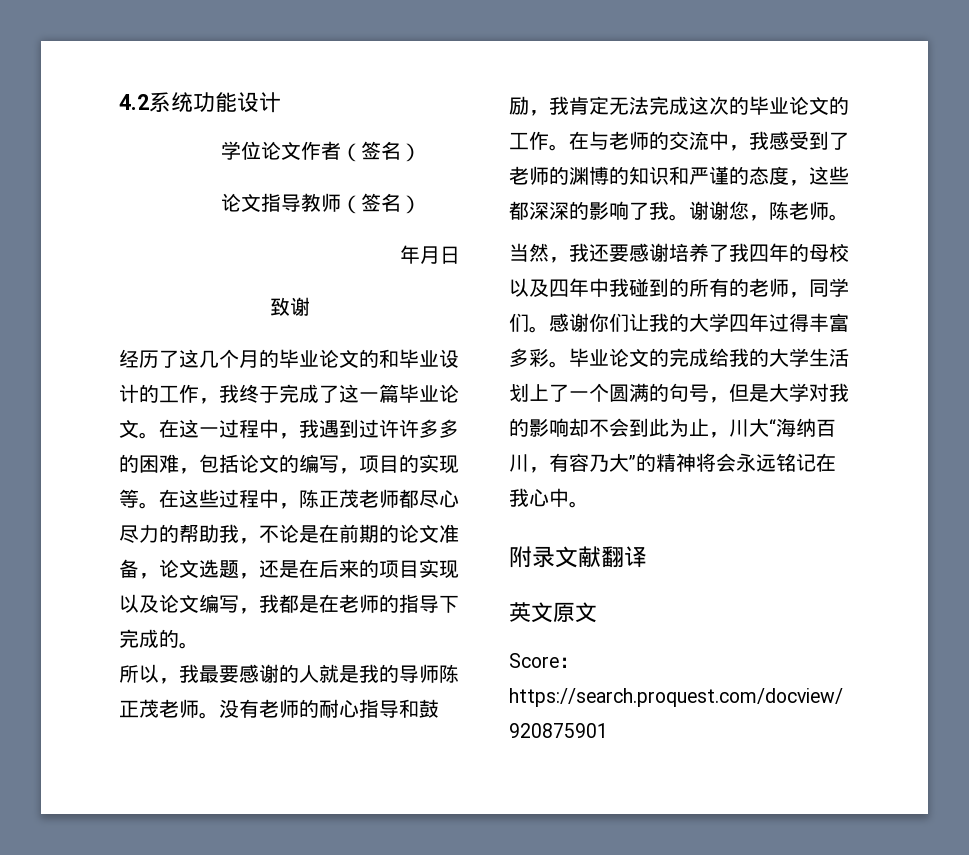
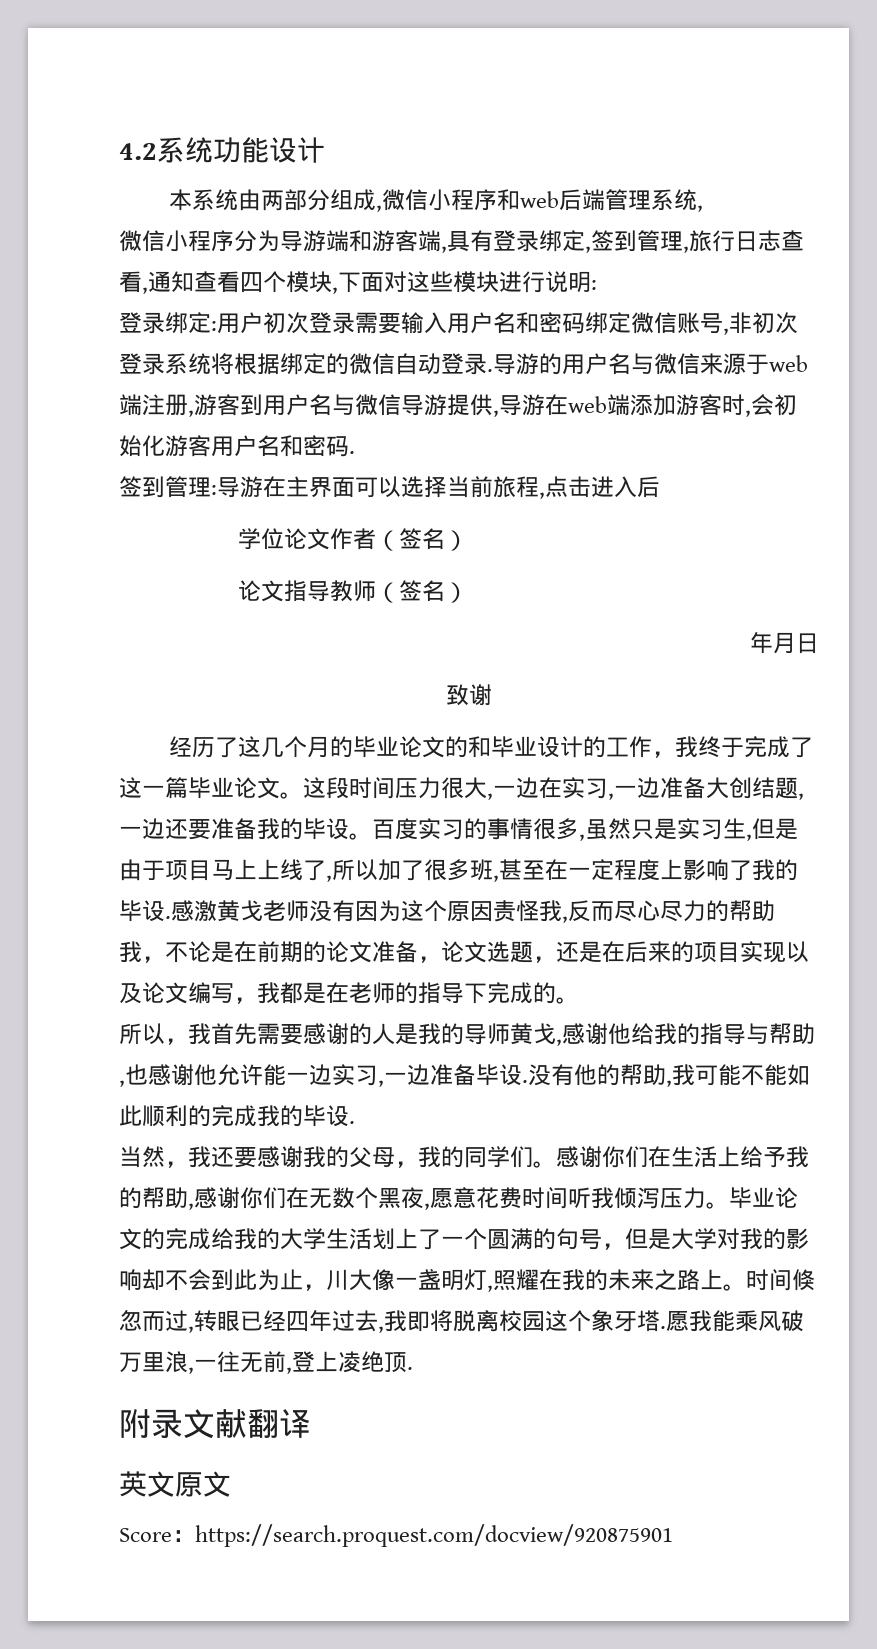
+ 本系统由两部分组成,微信小程序和web后端管理系统,
+ 微信小程序分为导游端和游客端,具有登录绑定,签到管理,旅行日志查看,通知查看四个模块,下面对这些模块进行说明:
+ 登录绑定:用户初次登录需要输入用户名和密码绑定微信账号,非初次登录系统将根据绑定的微信自动登录.导游的用户名与微信来源于web端注册,游客到用户名与微信导游提供,导游在web端添加游客时,会初始化游客用户名和密码.
+ 签到管理:导游在主界面可以选择当前旅程,点击进入后
- 在这一过程中，我遇到过许许多多的困难，包括论文的编写，项目的实现等。在这些过程中，陈正茂老师都尽心尽力的帮助我，不论是在前期的论文准备，论文选题，还是在后来的项目实现以及论文编写，我都是在老师的指导下完成的。
+ 这段时间压力很大,一边在实习,一边准备大创结题,一边还要准备我的毕设。百度实习的事情很多,虽然只是实习生,但是由于项目马上上线了,所以加了很多班,甚至在一定程度上影响了我的毕设.感激黄戈老师没有因为这个原因责怪我,反而尽心尽力的帮助我，不论是在前期的论文准备，论文选题，还是在后来的项目实现以及论文编写，我都是在老师的指导下完成的。
- 所以，我最要感谢的人就是我的导师陈正茂老师。没有老师的耐心指导和鼓励，我肯定无法完成这次的毕业论文的工作。在与老师的交流中，我感受到了老师的渊博的知识和严谨的态度，这些都深深的影响了我。谢谢您，陈老师。
- 当然，我还要感谢培养了我四年的母校以及四年中我碰到的所有的老师，同学们。感谢你们让我的大学四年过得丰富多彩。
+ 所以，我首先需要感谢的人是我的导师黄戈,感谢他给我的指导与帮助,也感谢他允许能一边实习,一边准备毕设.没有他的帮助,我可能不能如此顺利的完成我的毕设.
+ 当然，我还要感谢我的父母，我的同学们。感谢你们在生活上给予我的帮助,感谢你们在无数个黑夜,愿意花费时间听我倾泻压力。
- 毕业论文的完成给我的大学生活划上了一个圆满的句号，但是大学对我的影响却不会到此为止，川大“海纳百川，有容乃大”的精神将会永远铭记在我心中。
+ 毕业论文的完成给我的大学生活划上了一个圆满的句号，但是大学对我的影响却不会到此为止，川大像一盏明灯,照耀在我的未来之路上。时间倏忽而过,转眼已经四年过去,我即将脱离校园这个象牙塔.愿我能乘风破万里浪,一往无前,登上凌绝顶.

